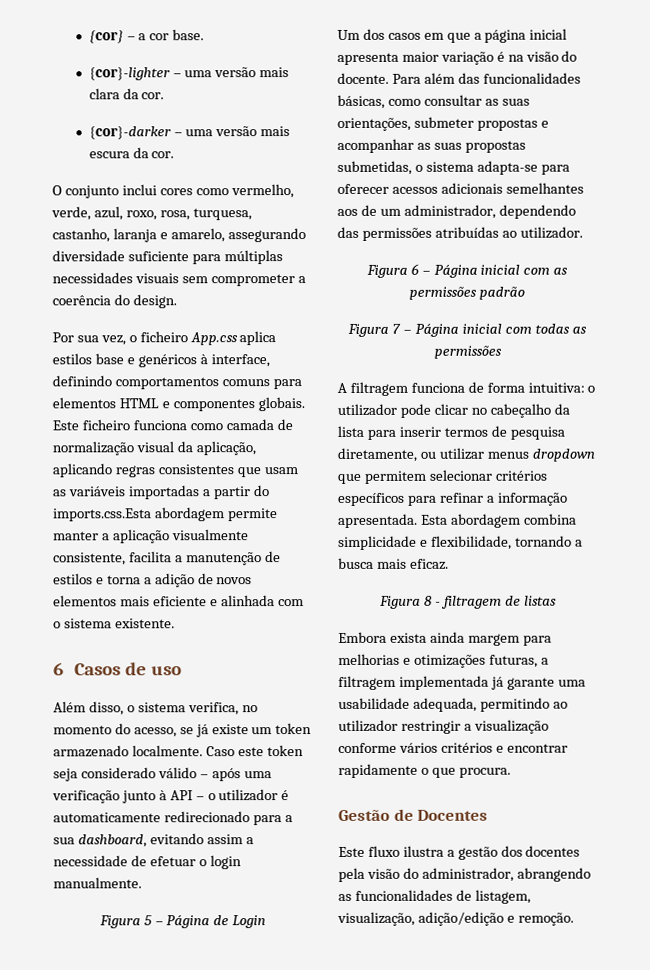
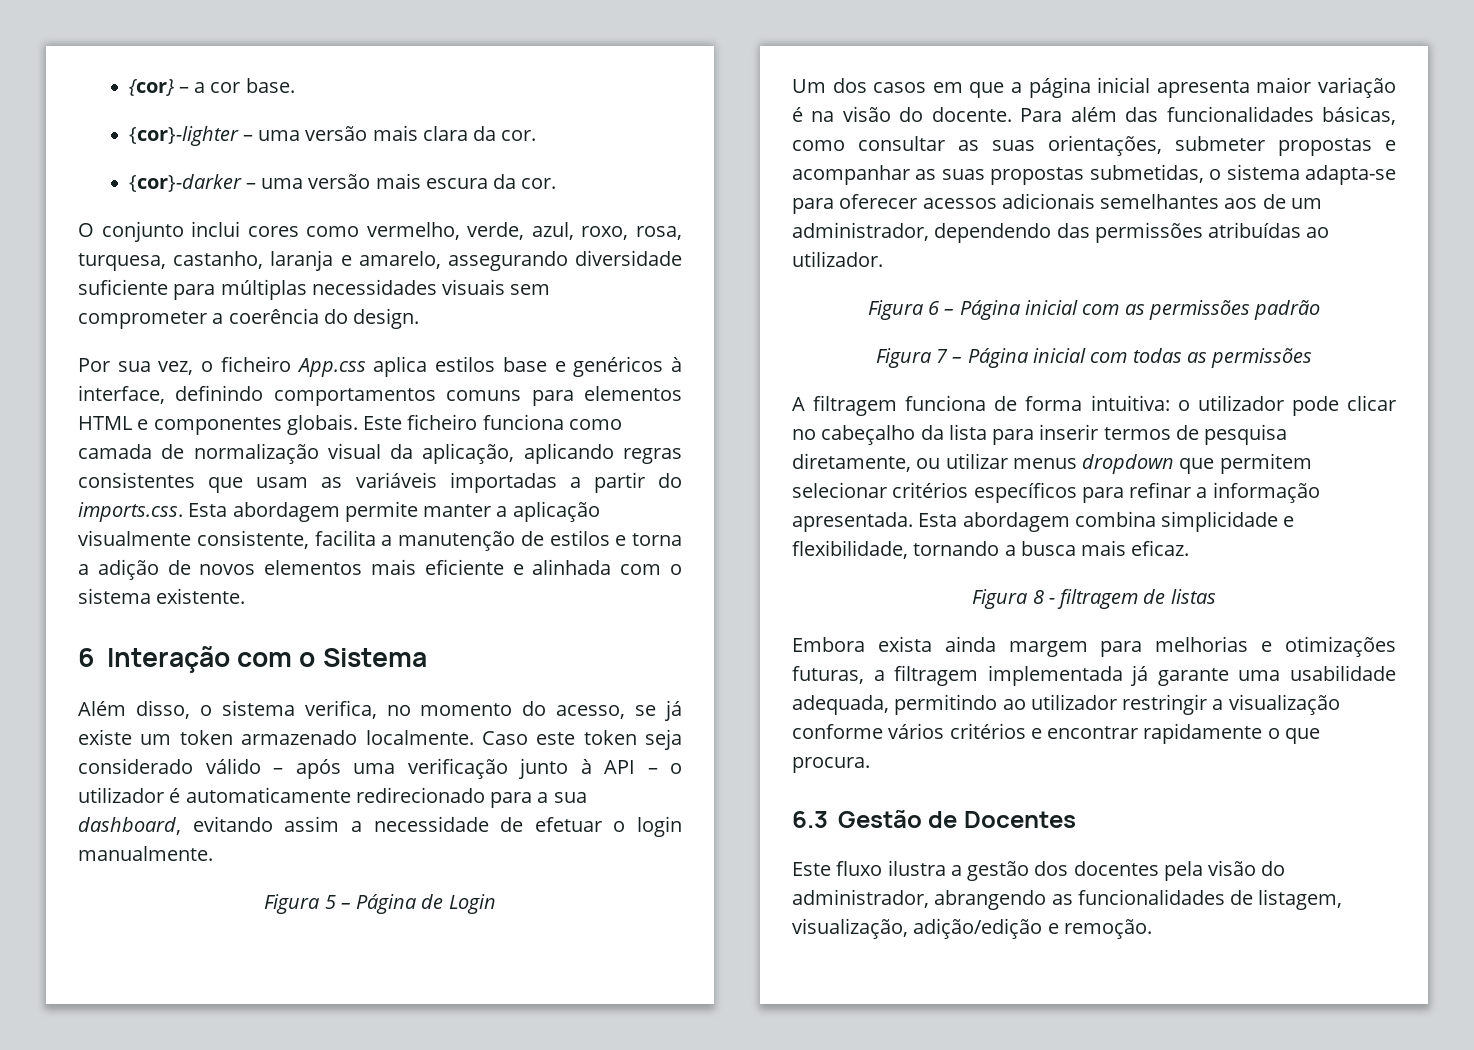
- Este ficheiro funciona como camada de normalização visual da aplicação, aplicando regras consistentes que usam as variáveis importadas a partir do imports.css.Esta abordagem permite manter a aplicação visualmente consistente, facilita a manutenção de estilos e torna a adição de novos elementos mais eficiente e alinhada com o sistema existente.
+ Este ficheiro funciona como camada de normalização visual da aplicação, aplicando regras consistentes que usam as variáveis importadas a partir do imports.css. Esta abordagem permite manter a aplicação visualmente consistente, facilita a manutenção de estilos e torna a adição de novos elementos mais eficiente e alinhada com o sistema existente.
- 6 Casos de uso
+ 6 Interação com o Sistema
- Gestão de Docentes
+ 6.3 Gestão de Docentes

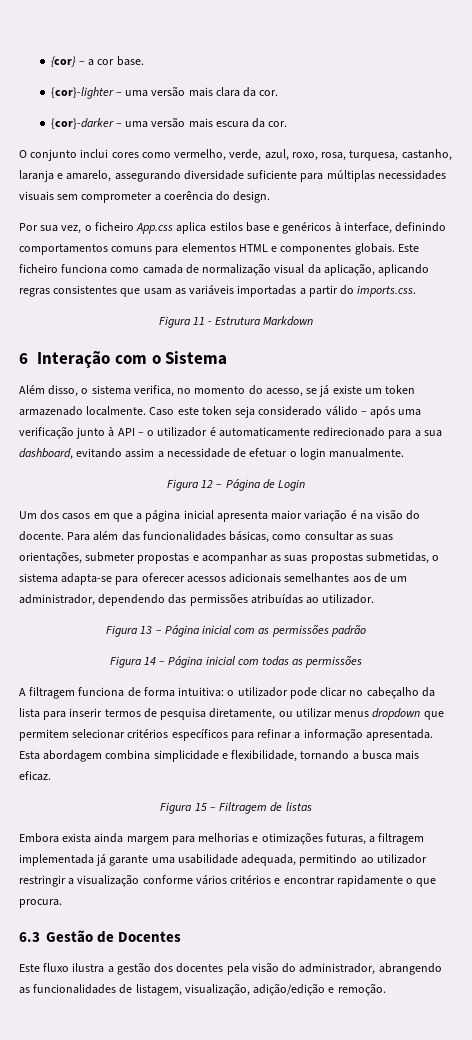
- Este ficheiro funciona como camada de normalização visual da aplicação, aplicando regras consistentes que usam as variáveis importadas a partir do imports.css. Esta abordagem permite manter a aplicação visualmente consistente, facilita a manutenção de estilos e torna a adição de novos elementos mais eficiente e alinhada com o sistema existente.
+ Este ficheiro funciona como camada de normalização visual da aplicação, aplicando regras consistentes que usam as variáveis importadas a partir do imports.css.
+ Figura 11 - Estrutura Markdown
- Figura 5 – Página de Login
+ Figura 12 – Página de Login
- Figura 6 – Página inicial com as permissões padrão
+ Figura 13 – Página inicial com as permissões padrão
- Figura 7 – Página inicial com todas as permissões
+ Figura 14 – Página inicial com todas as permissões
- Figura 8 - filtragem de listas
+ Figura 15 – Filtragem de listas

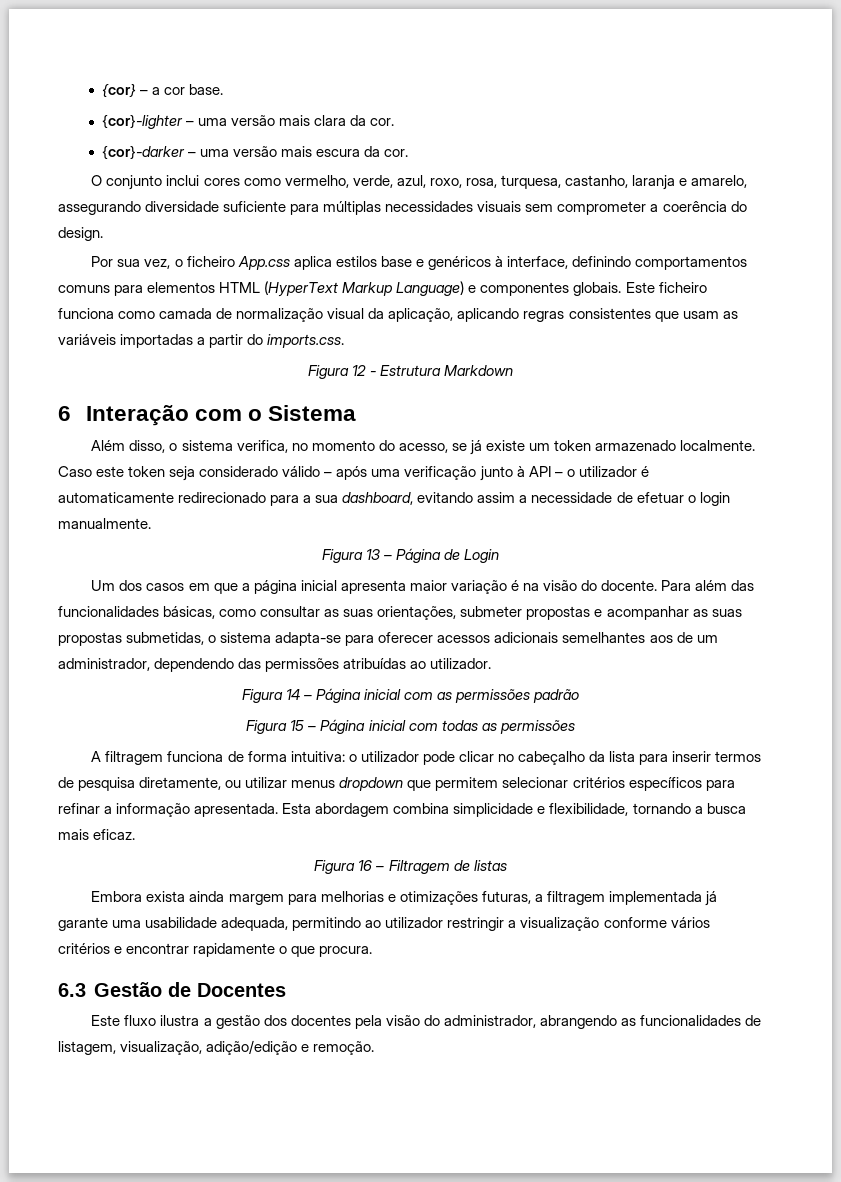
- Por sua vez, o ficheiro App.css aplica estilos base e genéricos à interface, definindo comportamentos comuns para elementos HTML e componentes globais.
+ Por sua vez, o ficheiro App.css aplica estilos base e genéricos à interface, definindo comportamentos comuns para elementos HTML (HyperText Markup Language) e componentes globais.
- Figura 11 - Estrutura Markdown
+ Figura 12 - Estrutura Markdown
- Figura 12 – Página de Login
+ Figura 13 – Página de Login
- Figura 13 – Página inicial com as permissões padrão
+ Figura 14 – Página inicial com as permissões padrão
- Figura 14 – Página inicial com todas as permissões
+ Figura 15 – Página inicial com todas as permissões
- Figura 15 – Filtragem de listas
+ Figura 16 – Filtragem de listas

